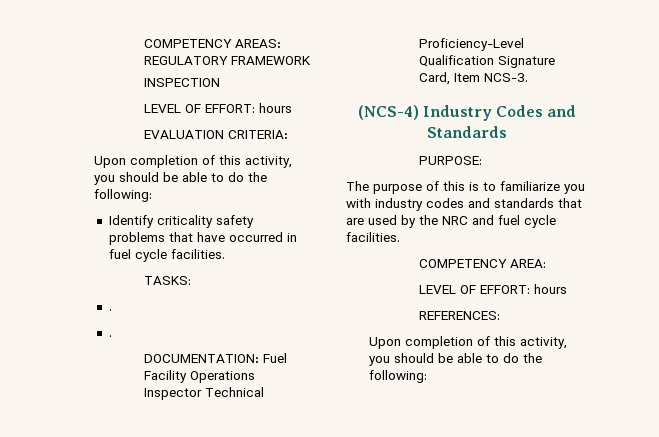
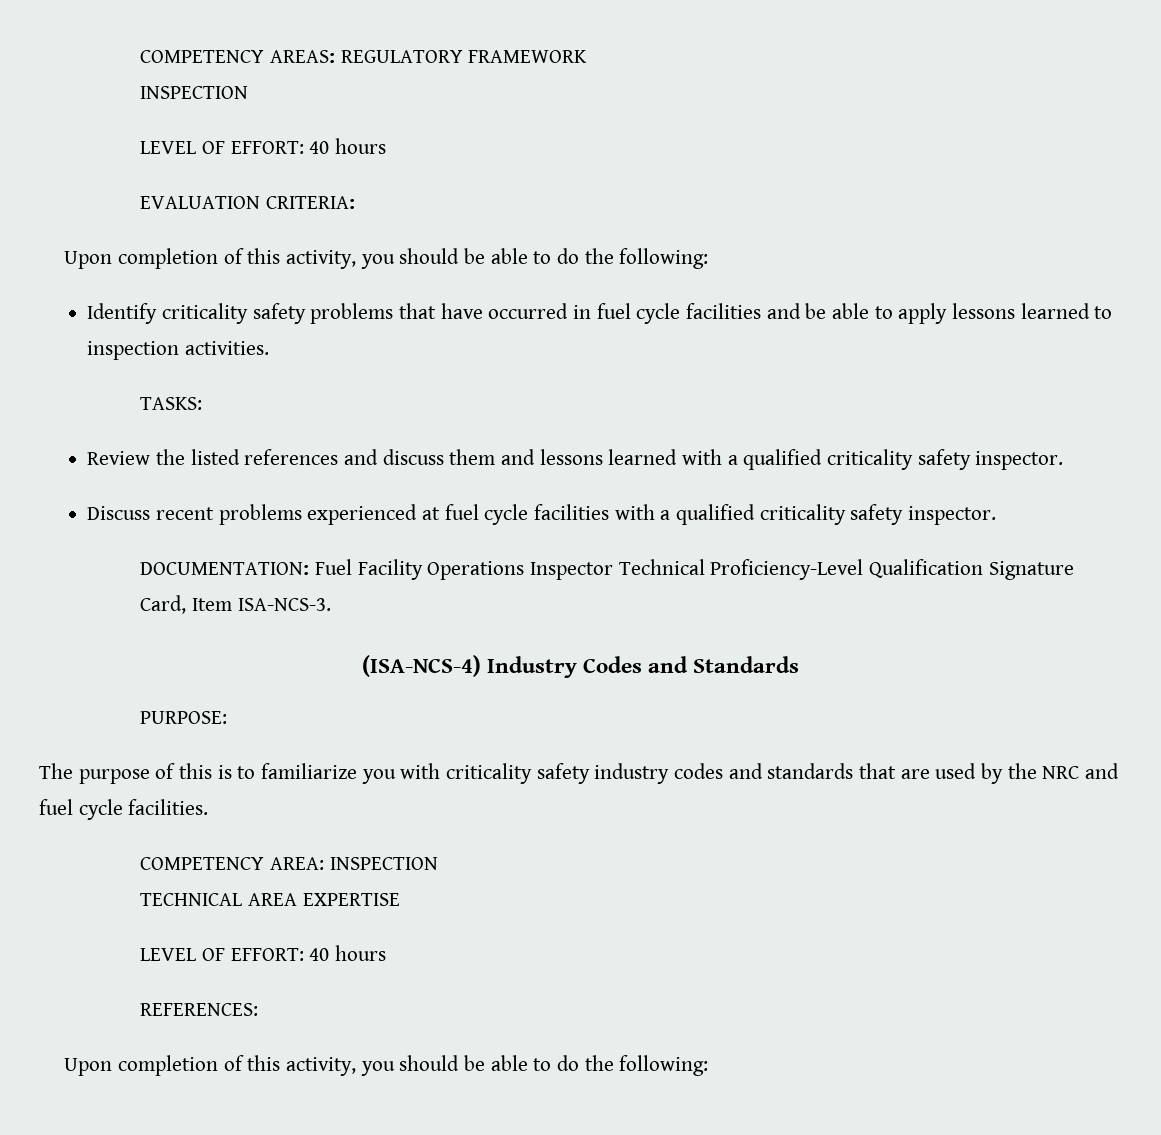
  COMPETENCY AREAS: REGULATORY FRAMEWORK
  INSPECTION
- LEVEL OF EFFORT: hours
+ LEVEL OF EFFORT: 40 hours
- Identify criticality safety problems that have occurred in fuel cycle facilities.
+ Identify criticality safety problems that have occurred in fuel cycle facilities and be able to apply lessons learned to inspection activities.
  TASKS:
- .
- .
+ Review the listed references and discuss them and lessons learned with a qualified criticality safety inspector.
+ Discuss recent problems experienced at fuel cycle facilities with a qualified criticality safety inspector.
- DOCUMENTATION: Fuel Facility Operations Inspector Technical Proficiency-Level Qualification Signature Card, Item NCS-3.
- (NCS-4) Industry Codes and Standards
+ DOCUMENTATION: Fuel Facility Operations Inspector Technical Proficiency-Level Qualification Signature Card, Item ISA-NCS-3.
+ (ISA-NCS-4) Industry Codes and Standards
- The purpose of this is to familiarize you with industry codes and standards that are used by the NRC and fuel cycle facilities.
+ The purpose of this is to familiarize you with criticality safety industry codes and standards that are used by the NRC and fuel cycle facilities.
- COMPETENCY AREA:
- LEVEL OF EFFORT: hours
+ COMPETENCY AREA: INSPECTION
+ TECHNICAL AREA EXPERTISE
+ LEVEL OF EFFORT: 40 hours

